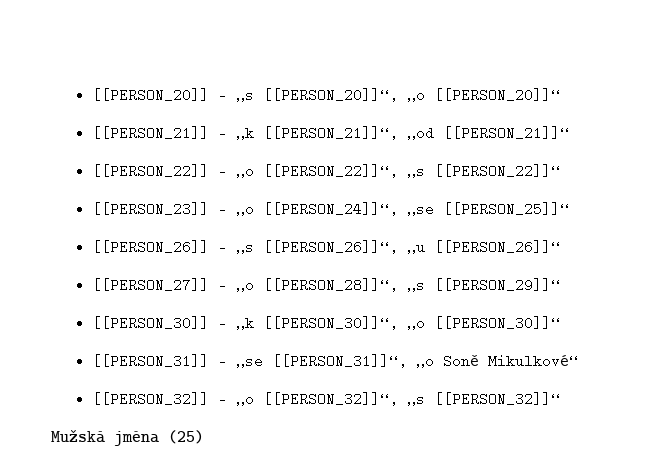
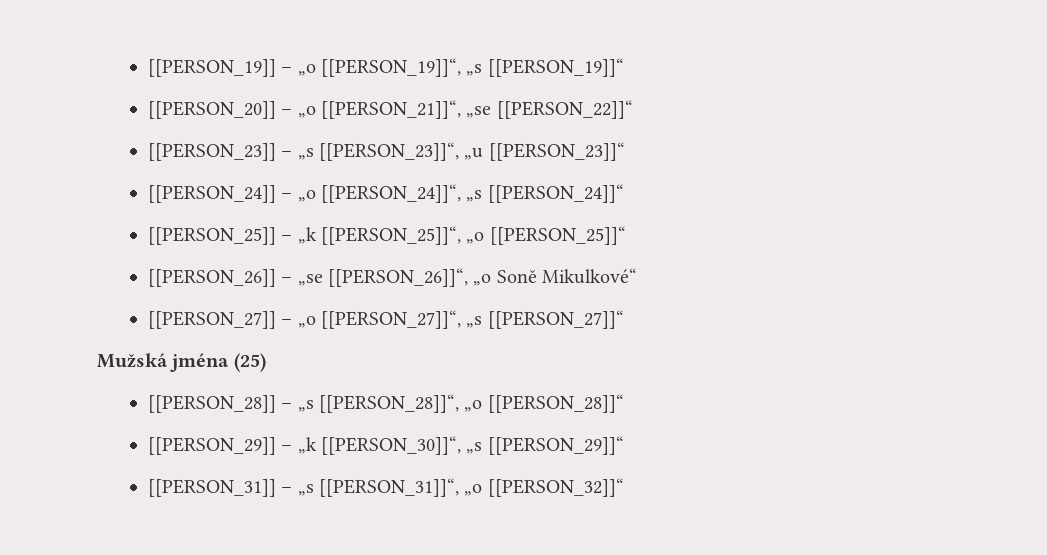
- [[PERSON_20]] – „s [[PERSON_20]]“, „o [[PERSON_20]]“
- [[PERSON_21]] – „k [[PERSON_21]]“, „od [[PERSON_21]]“
- [[PERSON_22]] – „o [[PERSON_22]]“, „s [[PERSON_22]]“
- [[PERSON_23]] – „o [[PERSON_24]]“, „se [[PERSON_25]]“
- [[PERSON_26]] – „s [[PERSON_26]]“, „u [[PERSON_26]]“
- [[PERSON_27]] – „o [[PERSON_28]]“, „s [[PERSON_29]]“
- [[PERSON_30]] – „k [[PERSON_30]]“, „o [[PERSON_30]]“
- [[PERSON_31]] – „se [[PERSON_31]]“, „o Soně Mikulkové“
- [[PERSON_32]] – „o [[PERSON_32]]“, „s [[PERSON_32]]“
+ [[PERSON_19]] – „o [[PERSON_19]]“, „s [[PERSON_19]]“
+ [[PERSON_20]] – „o [[PERSON_21]]“, „se [[PERSON_22]]“
+ [[PERSON_23]] – „s [[PERSON_23]]“, „u [[PERSON_23]]“
+ [[PERSON_24]] – „o [[PERSON_24]]“, „s [[PERSON_24]]“
+ [[PERSON_25]] – „k [[PERSON_25]]“, „o [[PERSON_25]]“
+ [[PERSON_26]] – „se [[PERSON_26]]“, „o Soně Mikulkové“
+ [[PERSON_27]] – „o [[PERSON_27]]“, „s [[PERSON_27]]“
  Mužská jména (25)
+ [[PERSON_28]] – „s [[PERSON_28]]“, „o [[PERSON_28]]“
+ [[PERSON_29]] – „k [[PERSON_30]]“, „s [[PERSON_29]]“
+ [[PERSON_31]] – „s [[PERSON_31]]“, „o [[PERSON_32]]“

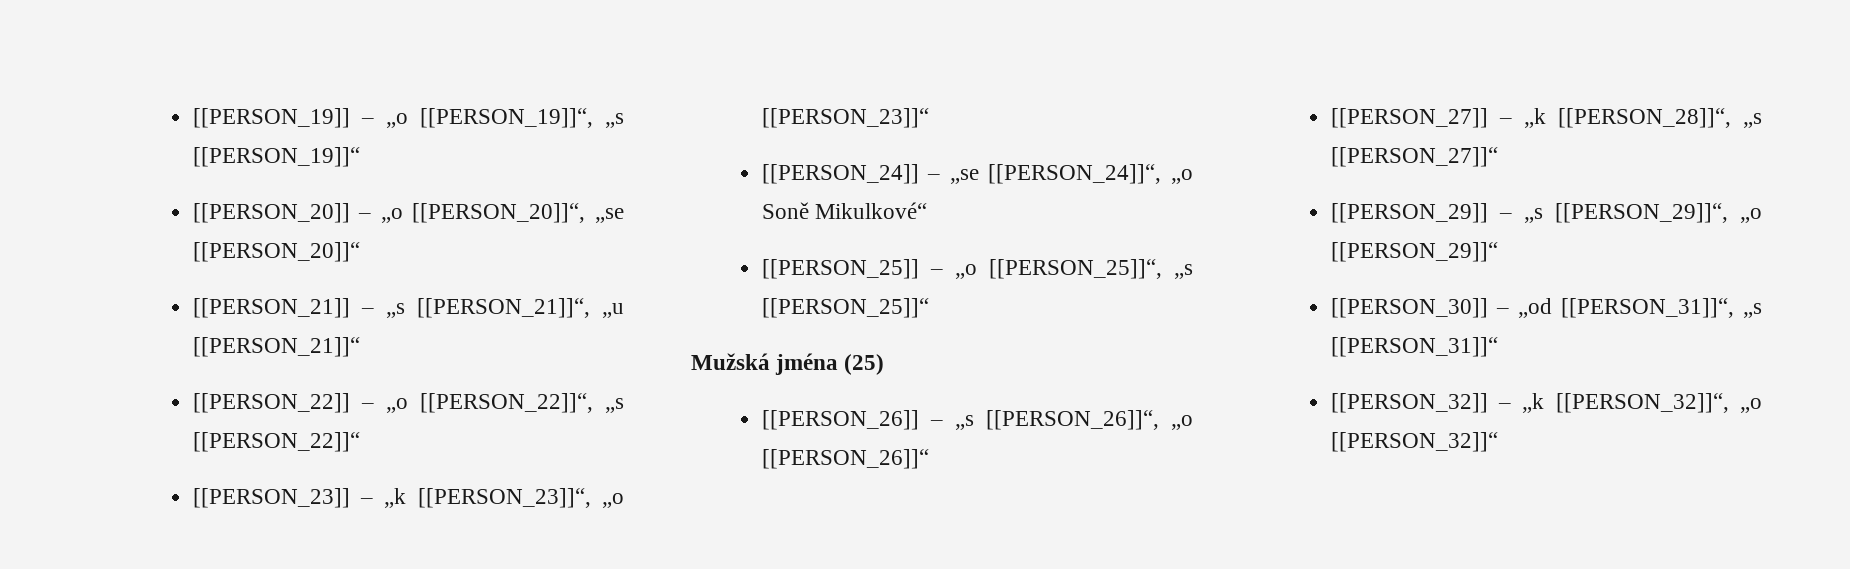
- [[PERSON_20]] – „o [[PERSON_21]]“, „se [[PERSON_22]]“
+ [[PERSON_20]] – „o [[PERSON_20]]“, „se [[PERSON_20]]“
+ [[PERSON_21]] – „s [[PERSON_21]]“, „u [[PERSON_21]]“
+ [[PERSON_22]] – „o [[PERSON_22]]“, „s [[PERSON_22]]“
- [[PERSON_23]] – „s [[PERSON_23]]“, „u [[PERSON_23]]“
+ [[PERSON_23]] – „k [[PERSON_23]]“, „o [[PERSON_23]]“
- [[PERSON_24]] – „o [[PERSON_24]]“, „s [[PERSON_24]]“
- [[PERSON_25]] – „k [[PERSON_25]]“, „o [[PERSON_25]]“
- [[PERSON_26]] – „se [[PERSON_26]]“, „o Soně Mikulkové“
+ [[PERSON_24]] – „se [[PERSON_24]]“, „o Soně Mikulkové“
- [[PERSON_27]] – „o [[PERSON_27]]“, „s [[PERSON_27]]“
+ [[PERSON_25]] – „o [[PERSON_25]]“, „s [[PERSON_25]]“
- [[PERSON_28]] – „s [[PERSON_28]]“, „o [[PERSON_28]]“
- [[PERSON_29]] – „k [[PERSON_30]]“, „s [[PERSON_29]]“
- [[PERSON_31]] – „s [[PERSON_31]]“, „o [[PERSON_32]]“
+ [[PERSON_26]] – „s [[PERSON_26]]“, „o [[PERSON_26]]“
+ [[PERSON_27]] – „k [[PERSON_28]]“, „s [[PERSON_27]]“
+ [[PERSON_29]] – „s [[PERSON_29]]“, „o [[PERSON_29]]“
+ [[PERSON_30]] – „od [[PERSON_31]]“, „s [[PERSON_31]]“
+ [[PERSON_32]] – „k [[PERSON_32]]“, „o [[PERSON_32]]“

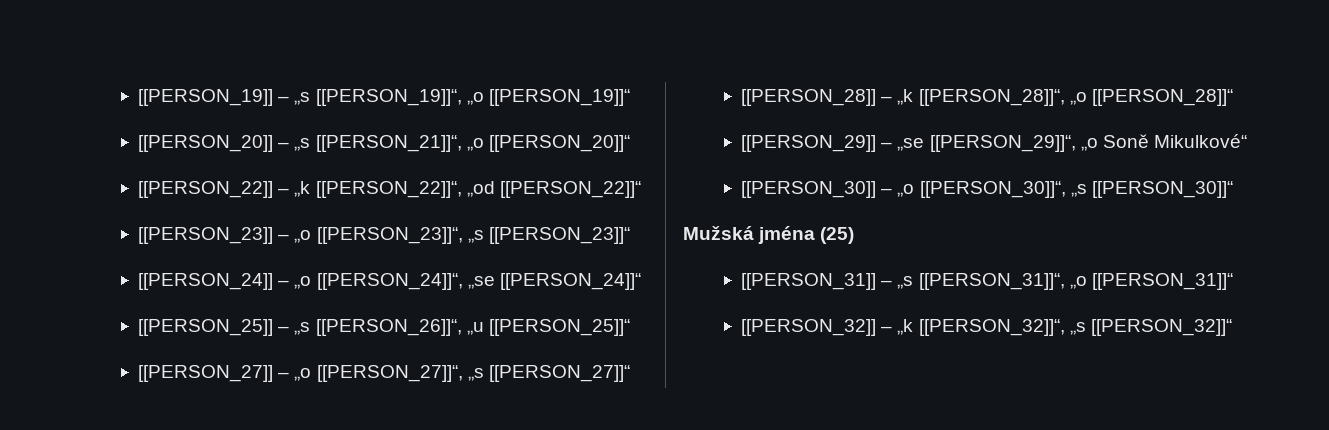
- [[PERSON_19]] – „o [[PERSON_19]]“, „s [[PERSON_19]]“
+ [[PERSON_19]] – „s [[PERSON_19]]“, „o [[PERSON_19]]“
- [[PERSON_20]] – „o [[PERSON_20]]“, „se [[PERSON_20]]“
- [[PERSON_21]] – „s [[PERSON_21]]“, „u [[PERSON_21]]“
+ [[PERSON_20]] – „s [[PERSON_21]]“, „o [[PERSON_20]]“
- [[PERSON_22]] – „o [[PERSON_22]]“, „s [[PERSON_22]]“
+ [[PERSON_22]] – „k [[PERSON_22]]“, „od [[PERSON_22]]“
- [[PERSON_23]] – „k [[PERSON_23]]“, „o [[PERSON_23]]“
+ [[PERSON_23]] – „o [[PERSON_23]]“, „s [[PERSON_23]]“
- [[PERSON_24]] – „se [[PERSON_24]]“, „o Soně Mikulkové“
+ [[PERSON_24]] – „o [[PERSON_24]]“, „se [[PERSON_24]]“
+ [[PERSON_25]] – „s [[PERSON_26]]“, „u [[PERSON_25]]“
+ [[PERSON_27]] – „o [[PERSON_27]]“, „s [[PERSON_27]]“
+ [[PERSON_28]] – „k [[PERSON_28]]“, „o [[PERSON_28]]“
+ [[PERSON_29]] – „se [[PERSON_29]]“, „o Soně Mikulkové“
- [[PERSON_25]] – „o [[PERSON_25]]“, „s [[PERSON_25]]“
+ [[PERSON_30]] – „o [[PERSON_30]]“, „s [[PERSON_30]]“
- [[PERSON_26]] – „s [[PERSON_26]]“, „o [[PERSON_26]]“
- [[PERSON_27]] – „k [[PERSON_28]]“, „s [[PERSON_27]]“
- [[PERSON_29]] – „s [[PERSON_29]]“, „o [[PERSON_29]]“
- [[PERSON_30]] – „od [[PERSON_31]]“, „s [[PERSON_31]]“
+ [[PERSON_31]] – „s [[PERSON_31]]“, „o [[PERSON_31]]“
- [[PERSON_32]] – „k [[PERSON_32]]“, „o [[PERSON_32]]“
+ [[PERSON_32]] – „k [[PERSON_32]]“, „s [[PERSON_32]]“

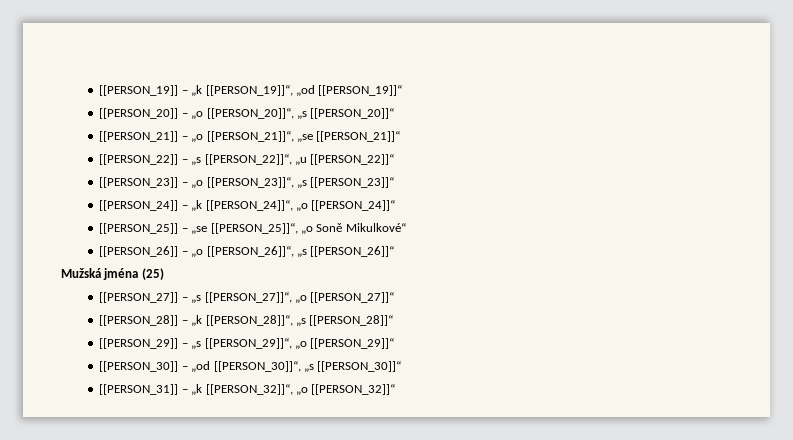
- [[PERSON_19]] – „s [[PERSON_19]]“, „o [[PERSON_19]]“
+ [[PERSON_19]] – „k [[PERSON_19]]“, „od [[PERSON_19]]“
- [[PERSON_20]] – „s [[PERSON_21]]“, „o [[PERSON_20]]“
+ [[PERSON_20]] – „o [[PERSON_20]]“, „s [[PERSON_20]]“
+ [[PERSON_21]] – „o [[PERSON_21]]“, „se [[PERSON_21]]“
- [[PERSON_22]] – „k [[PERSON_22]]“, „od [[PERSON_22]]“
+ [[PERSON_22]] – „s [[PERSON_22]]“, „u [[PERSON_22]]“
- [[PERSON_24]] – „o [[PERSON_24]]“, „se [[PERSON_24]]“
+ [[PERSON_24]] – „k [[PERSON_24]]“, „o [[PERSON_24]]“
- [[PERSON_25]] – „s [[PERSON_26]]“, „u [[PERSON_25]]“
+ [[PERSON_25]] – „se [[PERSON_25]]“, „o Soně Mikulkové“
+ [[PERSON_26]] – „o [[PERSON_26]]“, „s [[PERSON_26]]“
+ Mužská jména (25)
- [[PERSON_27]] – „o [[PERSON_27]]“, „s [[PERSON_27]]“
+ [[PERSON_27]] – „s [[PERSON_27]]“, „o [[PERSON_27]]“
- [[PERSON_28]] – „k [[PERSON_28]]“, „o [[PERSON_28]]“
+ [[PERSON_28]] – „k [[PERSON_28]]“, „s [[PERSON_28]]“
- [[PERSON_29]] – „se [[PERSON_29]]“, „o Soně Mikulkové“
+ [[PERSON_29]] – „s [[PERSON_29]]“, „o [[PERSON_29]]“
- [[PERSON_30]] – „o [[PERSON_30]]“, „s [[PERSON_30]]“
+ [[PERSON_30]] – „od [[PERSON_30]]“, „s [[PERSON_30]]“
- Mužská jména (25)
- [[PERSON_31]] – „s [[PERSON_31]]“, „o [[PERSON_31]]“
- [[PERSON_32]] – „k [[PERSON_32]]“, „s [[PERSON_32]]“
+ [[PERSON_31]] – „k [[PERSON_32]]“, „o [[PERSON_32]]“

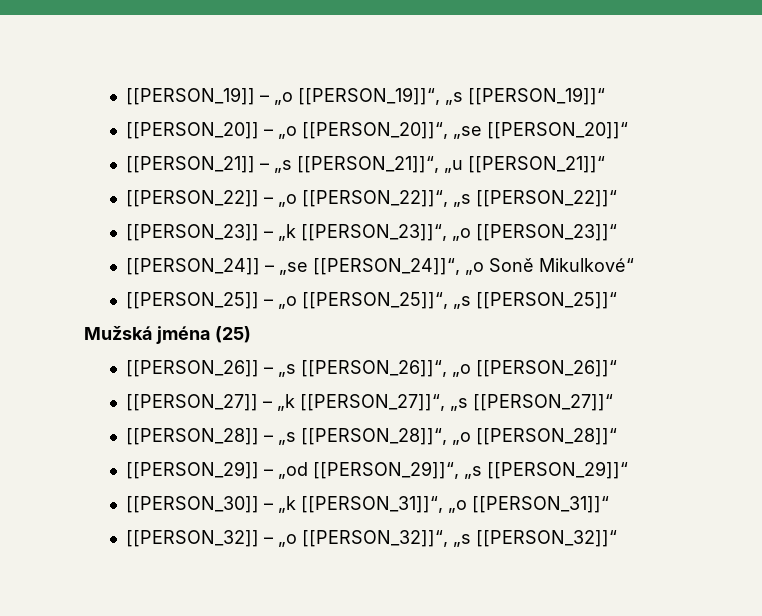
- [[PERSON_19]] – „k [[PERSON_19]]“, „od [[PERSON_19]]“
+ [[PERSON_19]] – „o [[PERSON_19]]“, „s [[PERSON_19]]“
- [[PERSON_20]] – „o [[PERSON_20]]“, „s [[PERSON_20]]“
+ [[PERSON_20]] – „o [[PERSON_20]]“, „se [[PERSON_20]]“
- [[PERSON_21]] – „o [[PERSON_21]]“, „se [[PERSON_21]]“
+ [[PERSON_21]] – „s [[PERSON_21]]“, „u [[PERSON_21]]“
- [[PERSON_22]] – „s [[PERSON_22]]“, „u [[PERSON_22]]“
+ [[PERSON_22]] – „o [[PERSON_22]]“, „s [[PERSON_22]]“
- [[PERSON_23]] – „o [[PERSON_23]]“, „s [[PERSON_23]]“
+ [[PERSON_23]] – „k [[PERSON_23]]“, „o [[PERSON_23]]“
- [[PERSON_24]] – „k [[PERSON_24]]“, „o [[PERSON_24]]“
- [[PERSON_25]] – „se [[PERSON_25]]“, „o Soně Mikulkové“
+ [[PERSON_24]] – „se [[PERSON_24]]“, „o Soně Mikulkové“
- [[PERSON_26]] – „o [[PERSON_26]]“, „s [[PERSON_26]]“
+ [[PERSON_25]] – „o [[PERSON_25]]“, „s [[PERSON_25]]“
+ [[PERSON_26]] – „s [[PERSON_26]]“, „o [[PERSON_26]]“
- [[PERSON_27]] – „s [[PERSON_27]]“, „o [[PERSON_27]]“
+ [[PERSON_27]] – „k [[PERSON_27]]“, „s [[PERSON_27]]“
- [[PERSON_28]] – „k [[PERSON_28]]“, „s [[PERSON_28]]“
+ [[PERSON_28]] – „s [[PERSON_28]]“, „o [[PERSON_28]]“
- [[PERSON_29]] – „s [[PERSON_29]]“, „o [[PERSON_29]]“
+ [[PERSON_29]] – „od [[PERSON_29]]“, „s [[PERSON_29]]“
- [[PERSON_30]] – „od [[PERSON_30]]“, „s [[PERSON_30]]“
- [[PERSON_31]] – „k [[PERSON_32]]“, „o [[PERSON_32]]“
+ [[PERSON_30]] – „k [[PERSON_31]]“, „o [[PERSON_31]]“
+ [[PERSON_32]] – „o [[PERSON_32]]“, „s [[PERSON_32]]“

